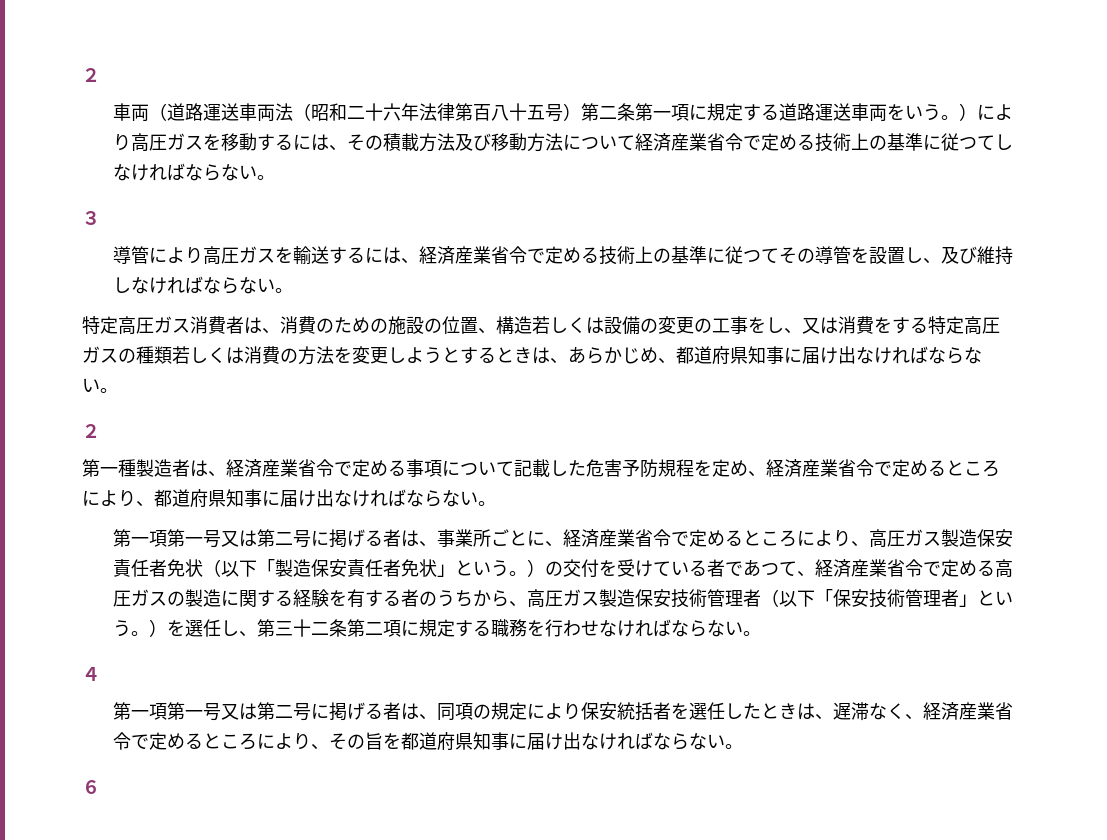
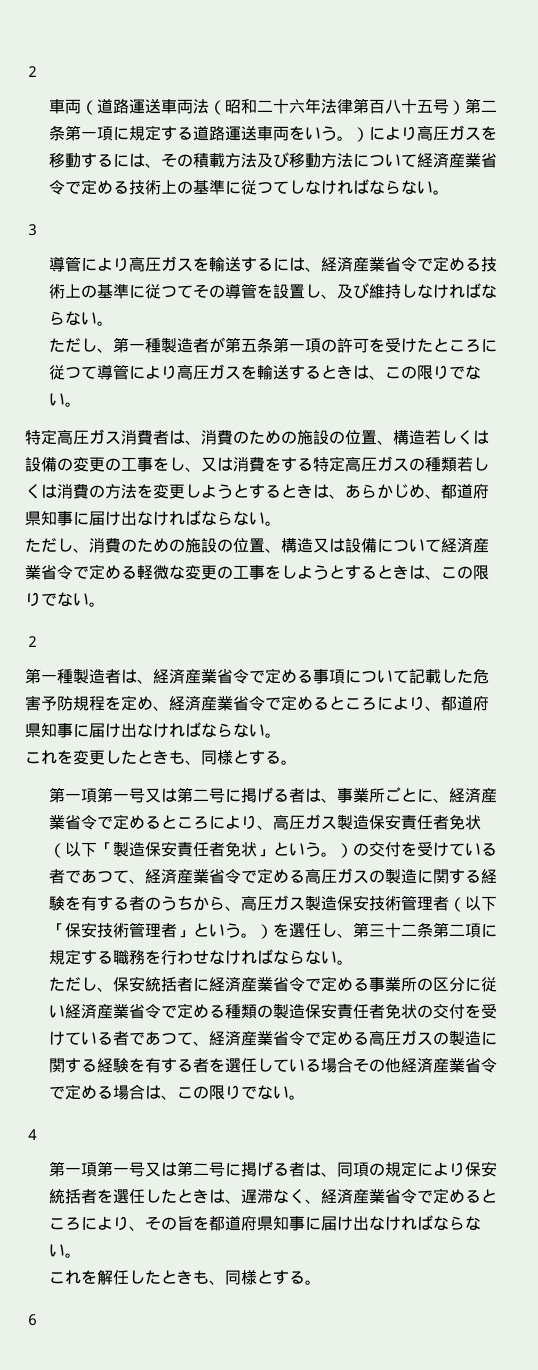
+ ただし、第一種製造者が第五条第一項の許可を受けたところに従つて導管により高圧ガスを輸送するときは、この限りでない。
+ ただし、消費のための施設の位置、構造又は設備について経済産業省令で定める軽微な変更の工事をしようとするときは、この限りでない。
+ これを変更したときも、同様とする。
+ ただし、保安統括者に経済産業省令で定める事業所の区分に従い経済産業省令で定める種類の製造保安責任者免状の交付を受けている者であつて、経済産業省令で定める高圧ガスの製造に関する経験を有する者を選任している場合その他経済産業省令で定める場合は、この限りでない。
+ これを解任したときも、同様とする。

